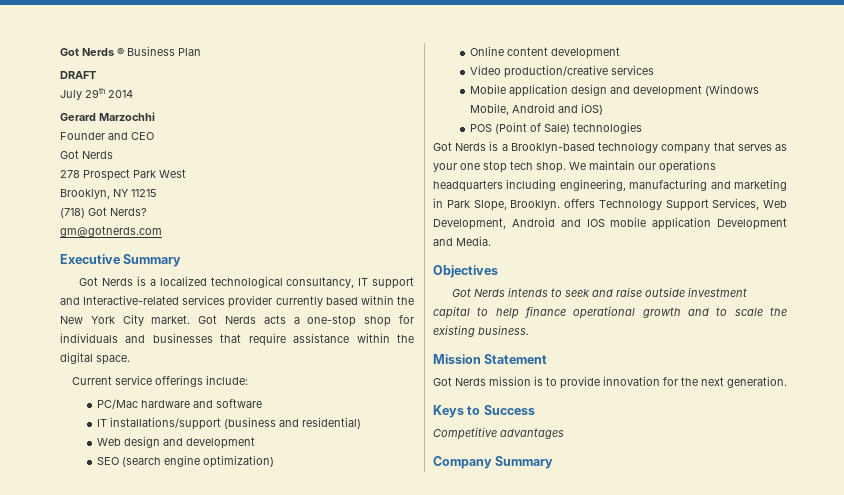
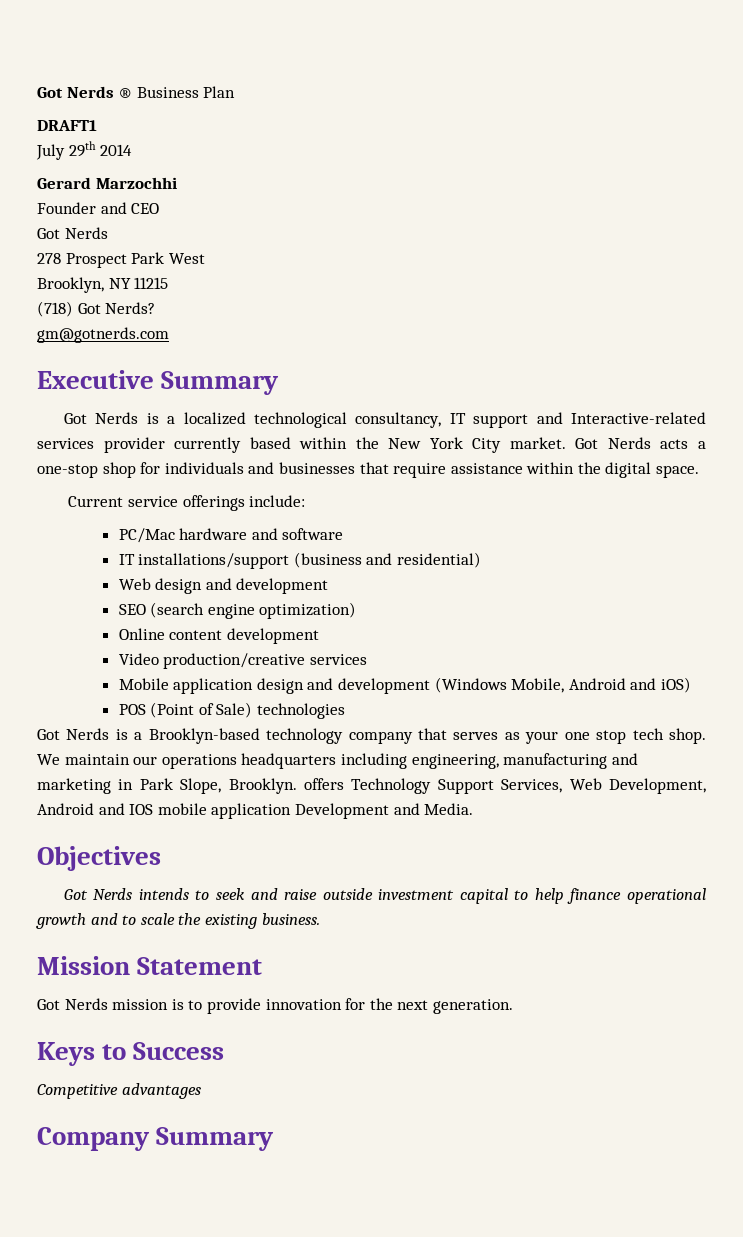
- DRAFT
+ DRAFT1

